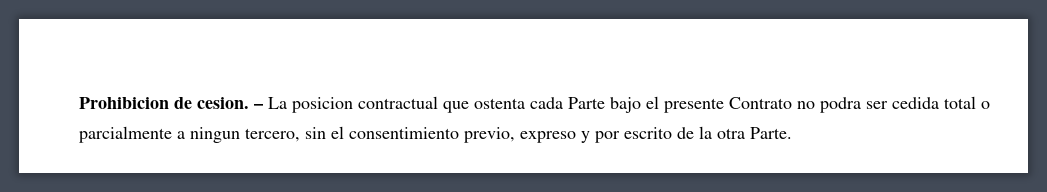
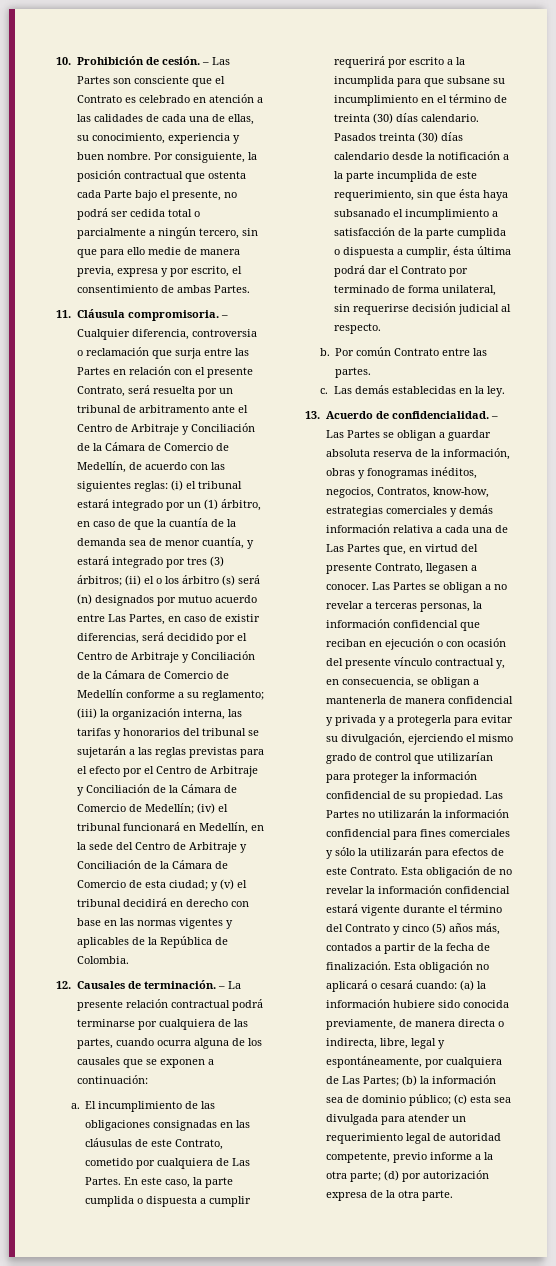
- Prohibicion de cesion. – La posicion contractual que ostenta cada Parte bajo el presente Contrato no podra ser cedida total o parcialmente a ningun tercero, sin el consentimiento previo, expreso y por escrito de la otra Parte.
+ 10. Prohibición de cesión. – Las Partes son consciente que el Contrato es celebrado en atención a las calidades de cada una de ellas, su conocimiento, experiencia y buen nombre. Por consiguiente, la posición contractual que ostenta cada Parte bajo el presente, no podrá ser cedida total o parcialmente a ningún tercero, sin que para ello medie de manera previa, expresa y por escrito, el consentimiento de ambas Partes.
+ 11. Cláusula compromisoria. – Cualquier diferencia, controversia o reclamación que surja entre las Partes en relación con el presente Contrato, será resuelta por un tribunal de arbitramento ante el Centro de Arbitraje y Conciliación de la Cámara de Comercio de Medellín, de acuerdo con las siguientes reglas: (i) el tribunal estará integrado por un (1) árbitro, en caso de que la cuantía de la demanda sea de menor cuantía, y estará integrado por tres (3) árbitros; (ii) el o los árbitro (s) será (n) designados por mutuo acuerdo entre Las Partes, en caso de existir diferencias, será decidido por el Centro de Arbitraje y Conciliación de la Cámara de Comercio de Medellín conforme a su reglamento; (iii) la organización interna, las tarifas y honorarios del tribunal se sujetarán a las reglas previstas para el efecto por el Centro de Arbitraje y Conciliación de la Cámara de Comercio de Medellín; (iv) el tribunal funcionará en Medellín, en la sede del Centro de Arbitraje y Conciliación de la Cámara de Comercio de esta ciudad; y (v) el tribunal decidirá en derecho con base en las normas vigentes y aplicables de la República de Colombia.
+ 12. Causales de terminación. – La presente relación contractual podrá terminarse por cualquiera de las partes, cuando ocurra alguna de los causales que se exponen a continuación:
+ a. El incumplimiento de las obligaciones consignadas en las cláusulas de este Contrato, cometido por cualquiera de Las Partes. En este caso, la parte cumplida o dispuesta a cumplir requerirá por escrito a la incumplida para que subsane su incumplimiento en el término de treinta (30) días calendario. Pasados treinta (30) días calendario desde la notificación a la parte incumplida de este requerimiento, sin que ésta haya subsanado el incumplimiento a satisfacción de la parte cumplida o dispuesta a cumplir, ésta última podrá dar el Contrato por terminado de forma unilateral, sin requerirse decisión judicial al respecto.
+ b. Por común Contrato entre las partes.
+ c. Las demás establecidas en la ley.
+ 13. Acuerdo de confidencialidad. – Las Partes se obligan a guardar absoluta reserva de la información, obras y fonogramas inéditos, negocios, Contratos, know-how, estrategias comerciales y demás información relativa a cada una de Las Partes que, en virtud del presente Contrato, llegasen a conocer. Las Partes se obligan a no revelar a terceras personas, la información confidencial que reciban en ejecución o con ocasión del presente vínculo contractual y, en consecuencia, se obligan a mantenerla de manera confidencial y privada y a protegerla para evitar su divulgación, ejerciendo el mismo grado de control que utilizarían para proteger la información confidencial de su propiedad. Las Partes no utilizarán la información confidencial para fines comerciales y sólo la utilizarán para efectos de este Contrato. Esta obligación de no revelar la información confidencial estará vigente durante el término del Contrato y cinco (5) años más, contados a partir de la fecha de finalización. Esta obligación no aplicará o cesará cuando: (a) la información hubiere sido conocida previamente, de manera directa o indirecta, libre, legal y espontáneamente, por cualquiera de Las Partes; (b) la información sea de dominio público; (c) esta sea divulgada para atender un requerimiento legal de autoridad competente, previo informe a la otra parte; (d) por autorización expresa de la otra parte.

